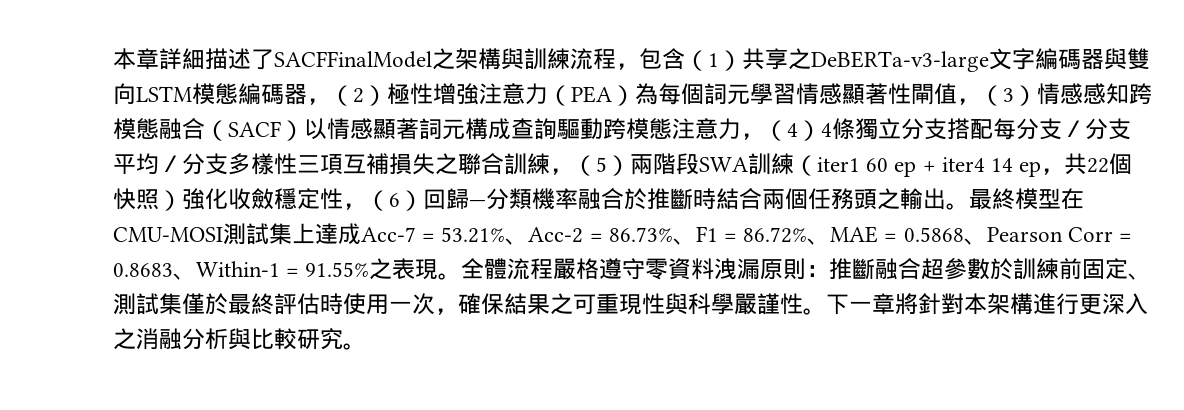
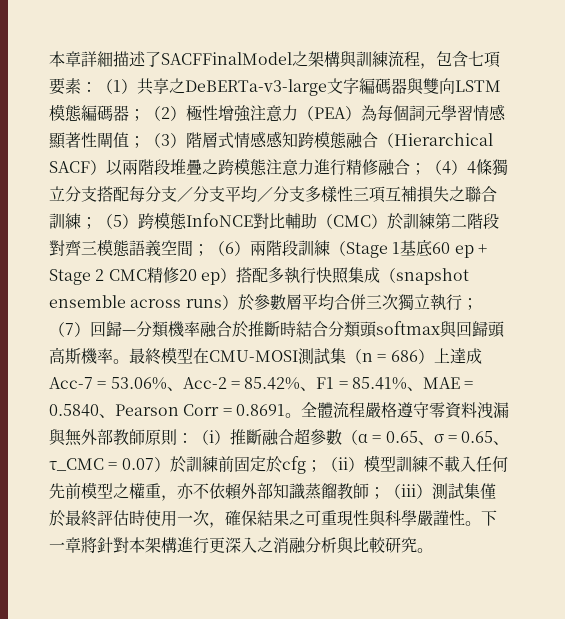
- 本章詳細描述了SACFFinalModel之架構與訓練流程，包含（1）共享之DeBERTa-v3-large文字編碼器與雙向LSTM模態編碼器，（2）極性增強注意力（PEA）為每個詞元學習情感顯著性閘值，（3）情感感知跨模態融合（SACF）以情感顯著詞元構成查詢驅動跨模態注意力，（4）4條獨立分支搭配每分支／分支平均／分支多樣性三項互補損失之聯合訓練，（5）兩階段SWA訓練（iter1 60 ep + iter4 14 ep，共22個快照）強化收斂穩定性，（6）回歸—分類機率融合於推斷時結合兩個任務頭之輸出。
+ 本章詳細描述了SACFFinalModel之架構與訓練流程，包含七項要素：（1）共享之DeBERTa-v3-large文字編碼器與雙向LSTM模態編碼器；（2）極性增強注意力（PEA）為每個詞元學習情感顯著性閘值；（3）階層式情感感知跨模態融合（Hierarchical SACF）以兩階段堆疊之跨模態注意力進行精修融合；（4）4條獨立分支搭配每分支／分支平均／分支多樣性三項互補損失之聯合訓練；（5）跨模態InfoNCE對比輔助（CMC）於訓練第二階段對齊三模態語義空間；（6）兩階段訓練（Stage 1基底60 ep + Stage 2 CMC精修20 ep）搭配多執行快照集成（snapshot ensemble across runs）於參數層平均合併三次獨立執行；（7）回歸—分類機率融合於推斷時結合分類頭softmax與回歸頭高斯機率。
- 最終模型在CMU-MOSI測試集上達成Acc-7 = 53.21%、Acc-2 = 86.73%、F1 = 86.72%、MAE = 0.5868、Pearson Corr = 0.8683、Within-1 = 91.55%之表現。
+ 最終模型在CMU-MOSI測試集（n = 686）上達成Acc-7 = 53.06%、Acc-2 = 85.42%、F1 = 85.41%、MAE = 0.5840、Pearson Corr = 0.8691。
- 全體流程嚴格遵守零資料洩漏原則：推斷融合超參數於訓練前固定、測試集僅於最終評估時使用一次，確保結果之可重現性與科學嚴謹性。
+ 全體流程嚴格遵守零資料洩漏與無外部教師原則：（i）推斷融合超參數（α = 0.65、σ = 0.65、τ_CMC = 0.07）於訓練前固定於cfg；（ii）模型訓練不載入任何先前模型之權重，亦不依賴外部知識蒸餾教師；（iii）測試集僅於最終評估時使用一次，確保結果之可重現性與科學嚴謹性。

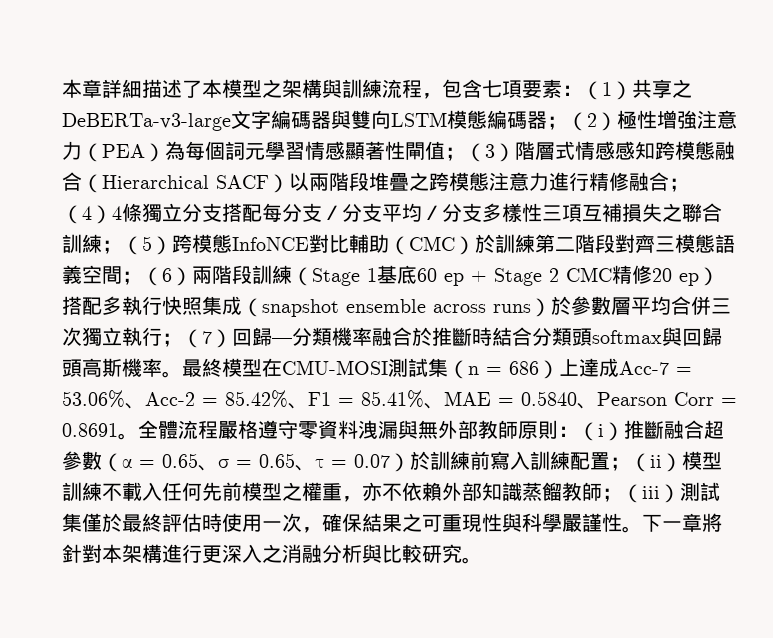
- 本章詳細描述了SACFFinalModel之架構與訓練流程，包含七項要素：
+ 本章詳細描述了本模型之架構與訓練流程，包含七項要素：
- （i）推斷融合超參數（α = 0.65、σ = 0.65、τ_CMC = 0.07）於訓練前固定於cfg；
+ （i）推斷融合超參數（α = 0.65、σ = 0.65、τ = 0.07）於訓練前寫入訓練配置；

